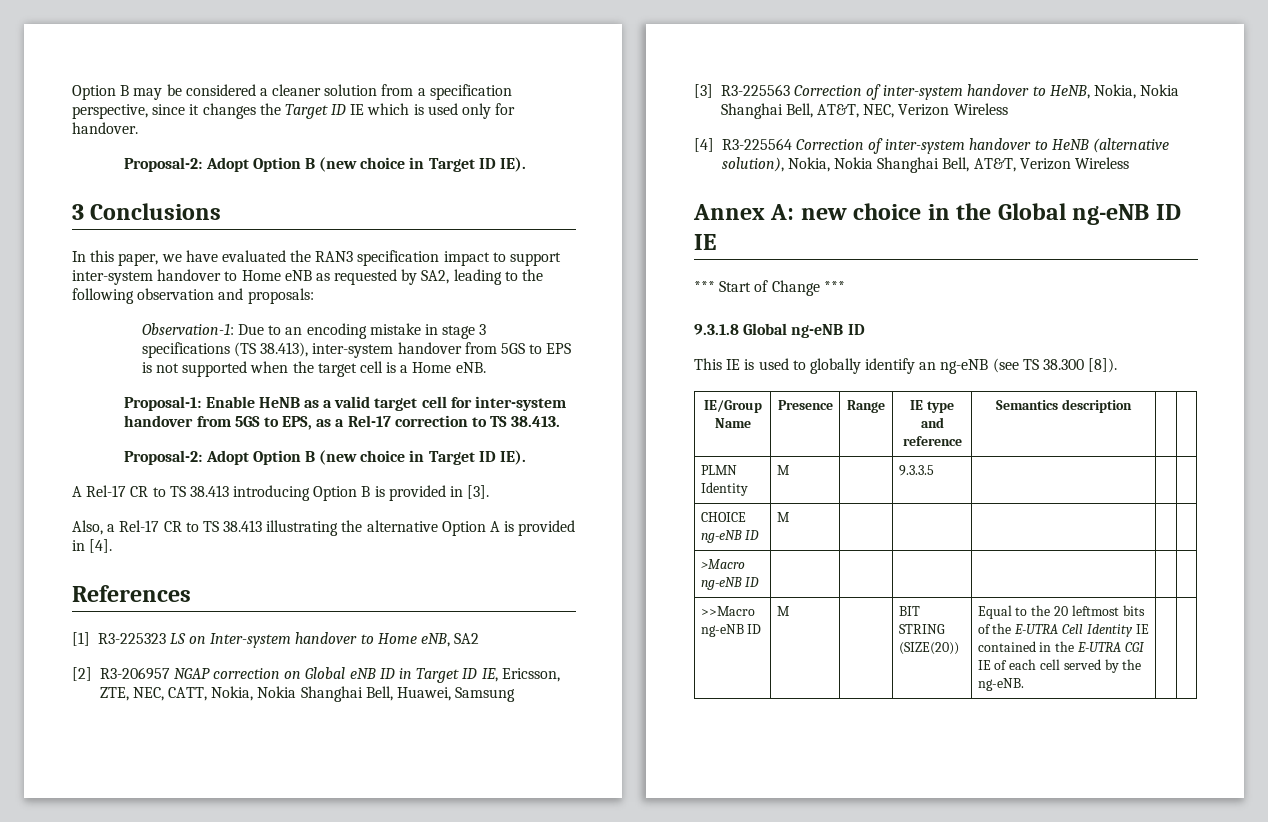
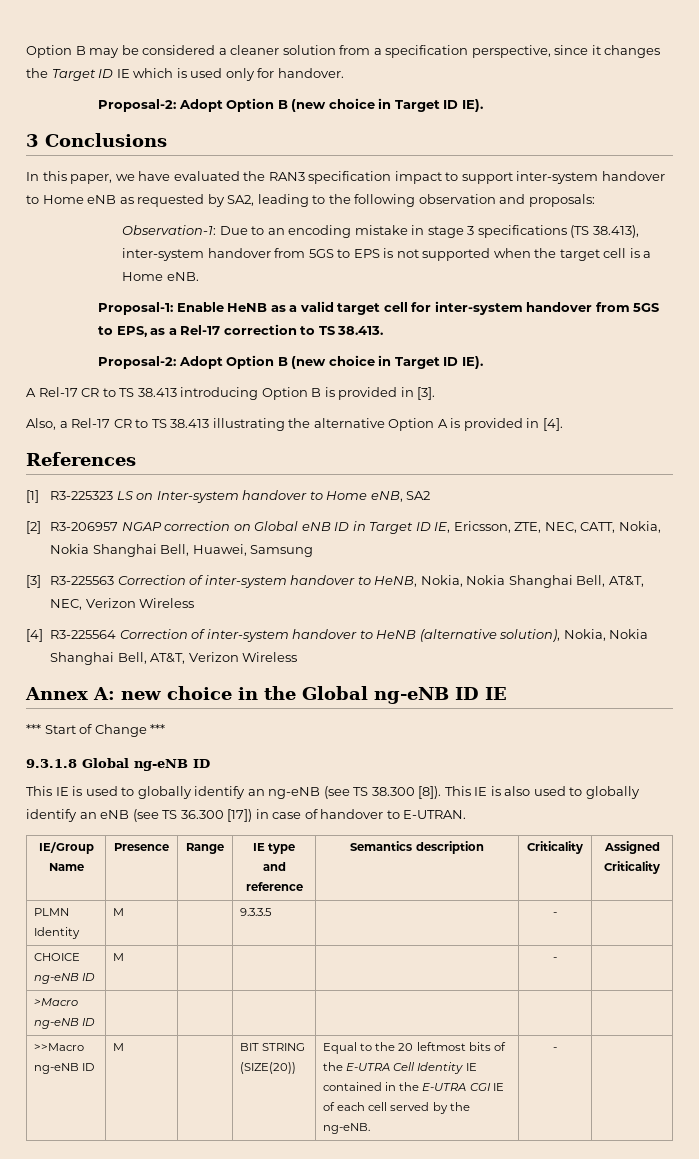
+ This IE is also used to globally identify an eNB (see TS 36.300 [17]) in case of handover to E-UTRAN.
- IE/Group Name | Presence | Range | IE type and reference | Semantics description | |
+ IE/Group Name | Presence | Range | IE type and reference | Semantics description | Criticality | Assigned Criticality
- PLMN Identity | M | | 9.3.3.5 | | |
+ PLMN Identity | M | | 9.3.3.5 | | - |
- CHOICE ng-eNB ID | M | | | | |
+ CHOICE ng-eNB ID | M | | | | - |
- >>Macro ng-eNB ID | M | | BIT STRING (SIZE(20)) | Equal to the 20 leftmost bits of the E-UTRA Cell Identity IE contained in the E-UTRA CGI IE of each cell served by the ng-eNB. | |
+ >>Macro ng-eNB ID | M | | BIT STRING (SIZE(20)) | Equal to the 20 leftmost bits of the E-UTRA Cell Identity IE contained in the E-UTRA CGI IE of each cell served by the ng-eNB. | - |

